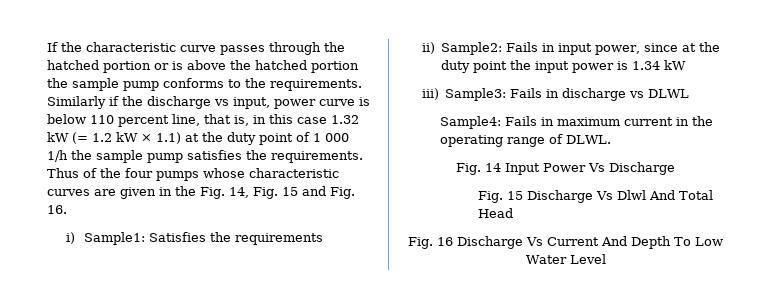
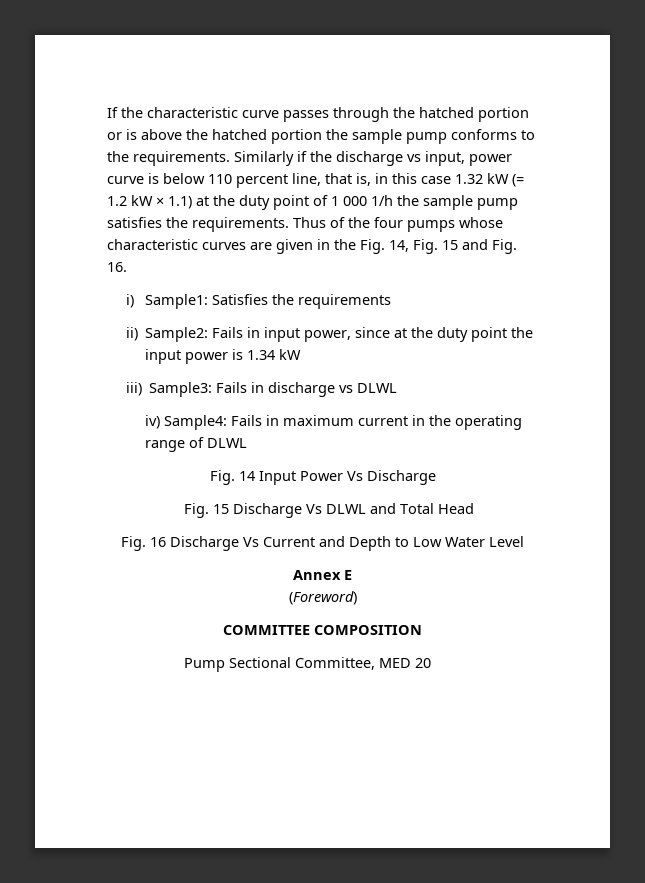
- Sample4: Fails in maximum current in the operating range of DLWL.
+ iv) Sample4: Fails in maximum current in the operating range of DLWL
- Fig. 15 Discharge Vs Dlwl And Total Head
+ Fig. 15 Discharge Vs DLWL and Total Head
- Fig. 16 Discharge Vs Current And Depth To Low Water Level
+ Fig. 16 Discharge Vs Current and Depth to Low Water Level
+ Annex E
+ (Foreword)
+ COMMITTEE COMPOSITION
+ Pump Sectional Committee, MED 20

